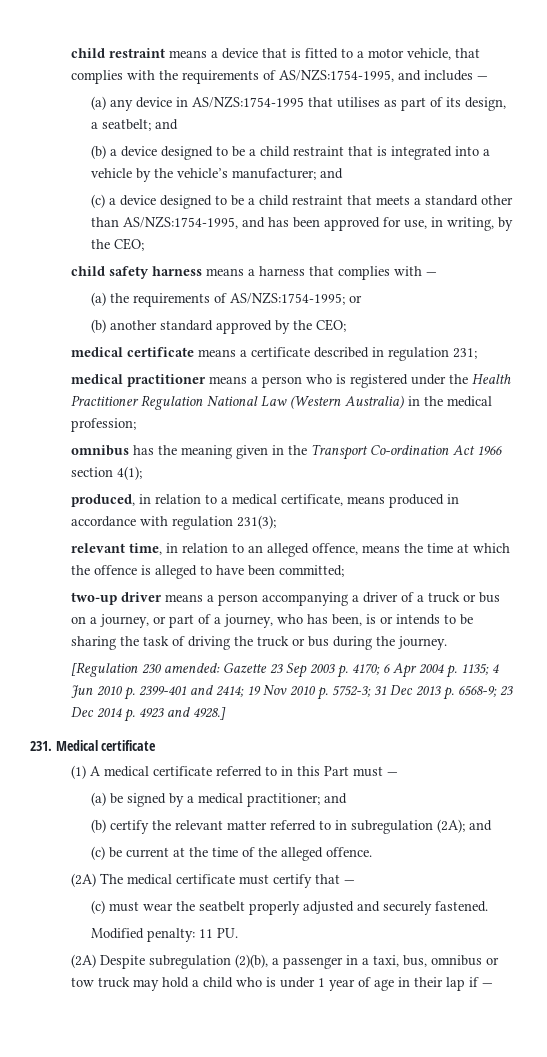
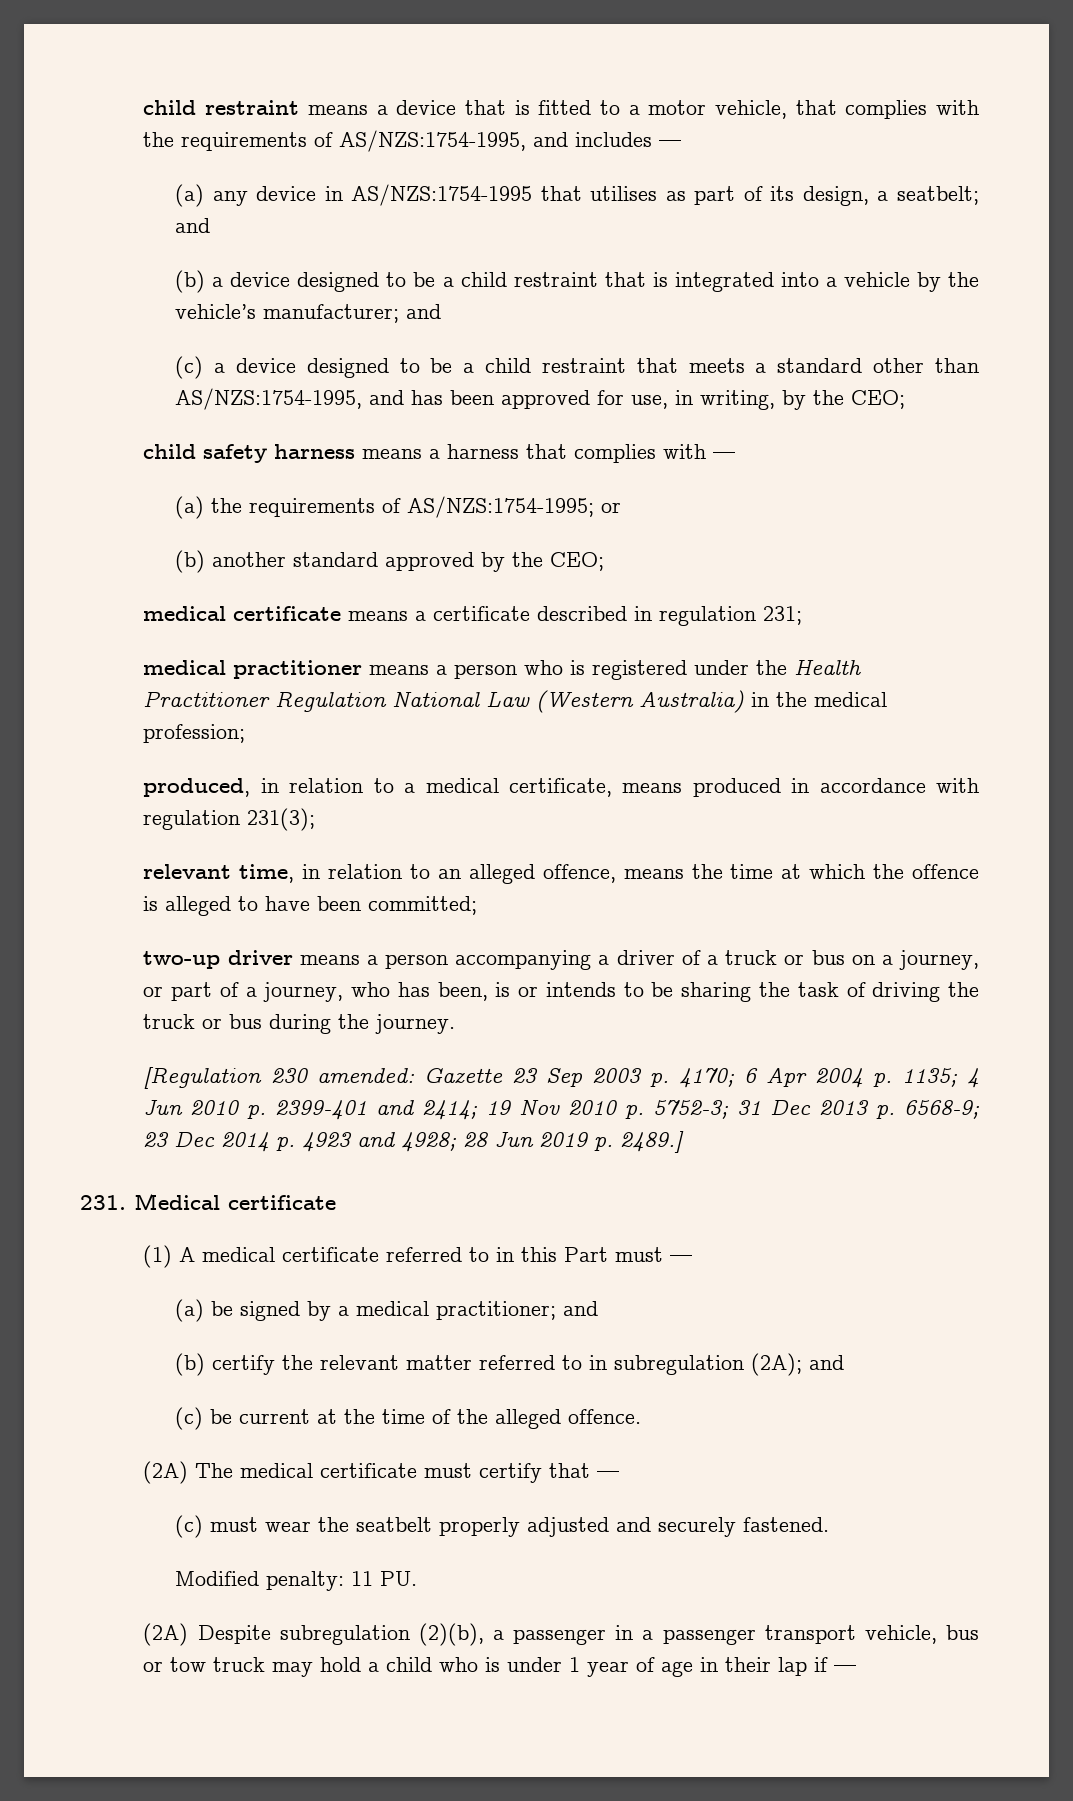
- omnibus has the meaning given in the Transport Co-ordination Act 1966 section 4(1);
- [Regulation 230 amended: Gazette 23 Sep 2003 p. 4170; 6 Apr 2004 p. 1135; 4 Jun 2010 p. 2399-401 and 2414; 19 Nov 2010 p. 5752-3; 31 Dec 2013 p. 6568-9; 23 Dec 2014 p. 4923 and 4928.]
+ [Regulation 230 amended: Gazette 23 Sep 2003 p. 4170; 6 Apr 2004 p. 1135; 4 Jun 2010 p. 2399-401 and 2414; 19 Nov 2010 p. 5752-3; 31 Dec 2013 p. 6568-9; 23 Dec 2014 p. 4923 and 4928; 28 Jun 2019 p. 2489.]
- (2A) Despite subregulation (2)(b), a passenger in a taxi, bus, omnibus or tow truck may hold a child who is under 1 year of age in their lap if —
+ (2A) Despite subregulation (2)(b), a passenger in a passenger transport vehicle, bus or tow truck may hold a child who is under 1 year of age in their lap if —

